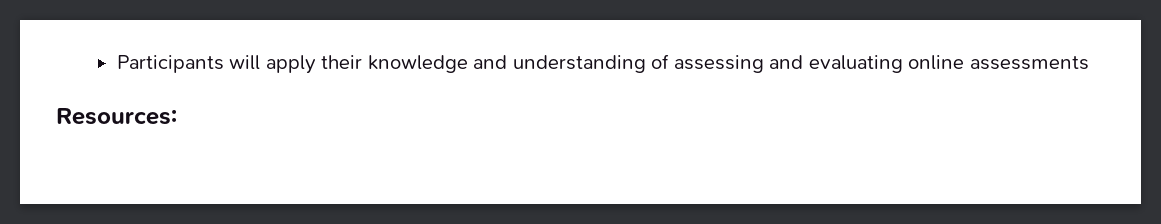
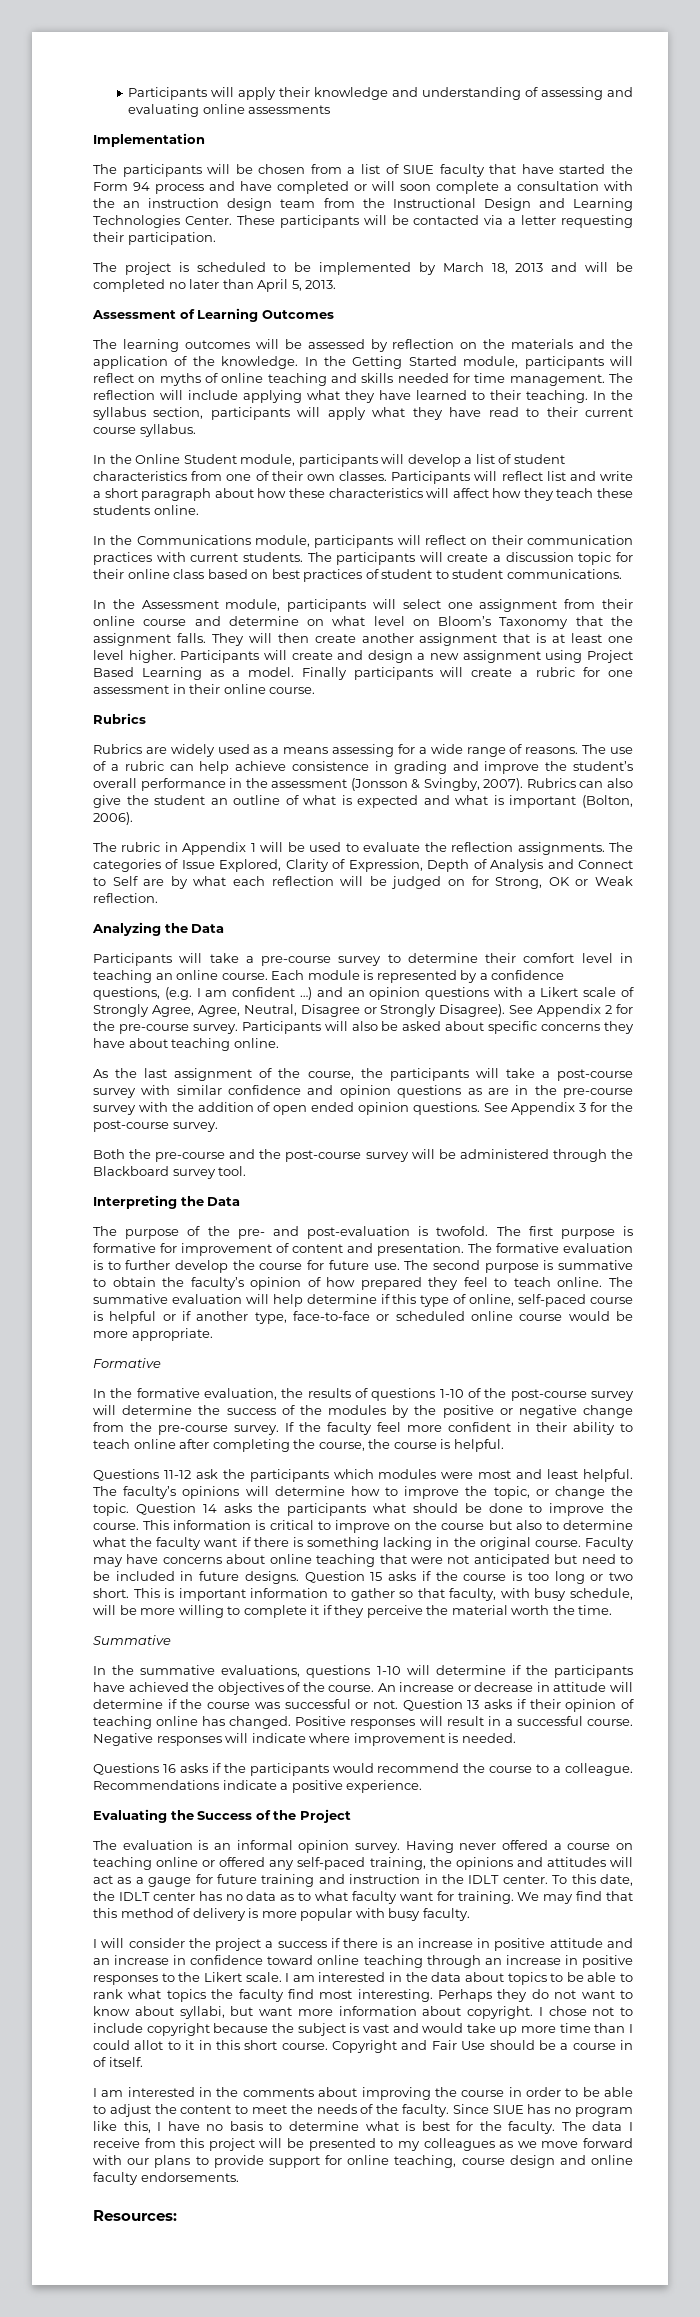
+ Implementation
+ The participants will be chosen from a list of SIUE faculty that have started the Form 94 process and have completed or will soon complete a consultation with the an instruction design team from the Instructional Design and Learning Technologies Center. These participants will be contacted via a letter requesting their participation.
+ The project is scheduled to be implemented by March 18, 2013 and will be completed no later than April 5, 2013.
+ Assessment of Learning Outcomes
+ The learning outcomes will be assessed by reflection on the materials and the application of the knowledge. In the Getting Started module, participants will reflect on myths of online teaching and skills needed for time management. The reflection will include applying what they have learned to their teaching. In the syllabus section, participants will apply what they have read to their current course syllabus.
+ In the Online Student module, participants will develop a list of student characteristics from one of their own classes. Participants will reflect list and write a short paragraph about how these characteristics will affect how they teach these students online.
+ In the Communications module, participants will reflect on their communication practices with current students. The participants will create a discussion topic for their online class based on best practices of student to student communications.
+ In the Assessment module, participants will select one assignment from their online course and determine on what level on Bloom’s Taxonomy that the assignment falls. They will then create another assignment that is at least one level higher. Participants will create and design a new assignment using Project Based Learning as a model. Finally participants will create a rubric for one assessment in their online course.
+ Rubrics
+ Rubrics are widely used as a means assessing for a wide range of reasons. The use of a rubric can help achieve consistence in grading and improve the student’s overall performance in the assessment (Jonsson & Svingby, 2007). Rubrics can also give the student an outline of what is expected and what is important (Bolton, 2006).
+ The rubric in Appendix 1 will be used to evaluate the reflection assignments. The categories of Issue Explored, Clarity of Expression, Depth of Analysis and Connect to Self are by what each reflection will be judged on for Strong, OK or Weak reflection.
+ Analyzing the Data
+ Participants will take a pre-course survey to determine their comfort level in teaching an online course. Each module is represented by a confidence questions, (e.g. I am confident …) and an opinion questions with a Likert scale of Strongly Agree, Agree, Neutral, Disagree or Strongly Disagree). See Appendix 2 for the pre-course survey. Participants will also be asked about specific concerns they have about teaching online.
+ As the last assignment of the course, the participants will take a post-course survey with similar confidence and opinion questions as are in the pre-course survey with the addition of open ended opinion questions. See Appendix 3 for the post-course survey.
+ Both the pre-course and the post-course survey will be administered through the Blackboard survey tool.
+ Interpreting the Data
+ The purpose of the pre- and post-evaluation is twofold. The first purpose is formative for improvement of content and presentation. The formative evaluation is to further develop the course for future use. The second purpose is summative to obtain the faculty’s opinion of how prepared they feel to teach online. The summative evaluation will help determine if this type of online, self-paced course is helpful or if another type, face-to-face or scheduled online course would be more appropriate.
+ Formative
+ In the formative evaluation, the results of questions 1-10 of the post-course survey will determine the success of the modules by the positive or negative change from the pre-course survey. If the faculty feel more confident in their ability to teach online after completing the course, the course is helpful.
+ Questions 11-12 ask the participants which modules were most and least helpful. The faculty’s opinions will determine how to improve the topic, or change the topic. Question 14 asks the participants what should be done to improve the course. This information is critical to improve on the course but also to determine what the faculty want if there is something lacking in the original course. Faculty may have concerns about online teaching that were not anticipated but need to be included in future designs. Question 15 asks if the course is too long or two short. This is important information to gather so that faculty, with busy schedule, will be more willing to complete it if they perceive the material worth the time.
+ Summative
+ In the summative evaluations, questions 1-10 will determine if the participants have achieved the objectives of the course. An increase or decrease in attitude will determine if the course was successful or not. Question 13 asks if their opinion of teaching online has changed. Positive responses will result in a successful course. Negative responses will indicate where improvement is needed.
+ Questions 16 asks if the participants would recommend the course to a colleague. Recommendations indicate a positive experience.
+ Evaluating the Success of the Project
+ The evaluation is an informal opinion survey. Having never offered a course on teaching online or offered any self-paced training, the opinions and attitudes will act as a gauge for future training and instruction in the IDLT center. To this date, the IDLT center has no data as to what faculty want for training. We may find that this method of delivery is more popular with busy faculty.
+ I will consider the project a success if there is an increase in positive attitude and an increase in confidence toward online teaching through an increase in positive responses to the Likert scale. I am interested in the data about topics to be able to rank what topics the faculty find most interesting. Perhaps they do not want to know about syllabi, but want more information about copyright. I chose not to include copyright because the subject is vast and would take up more time than I could allot to it in this short course. Copyright and Fair Use should be a course in of itself.
+ I am interested in the comments about improving the course in order to be able to adjust the content to meet the needs of the faculty. Since SIUE has no program like this, I have no basis to determine what is best for the faculty. The data I receive from this project will be presented to my colleagues as we move forward with our plans to provide support for online teaching, course design and online faculty endorsements.

